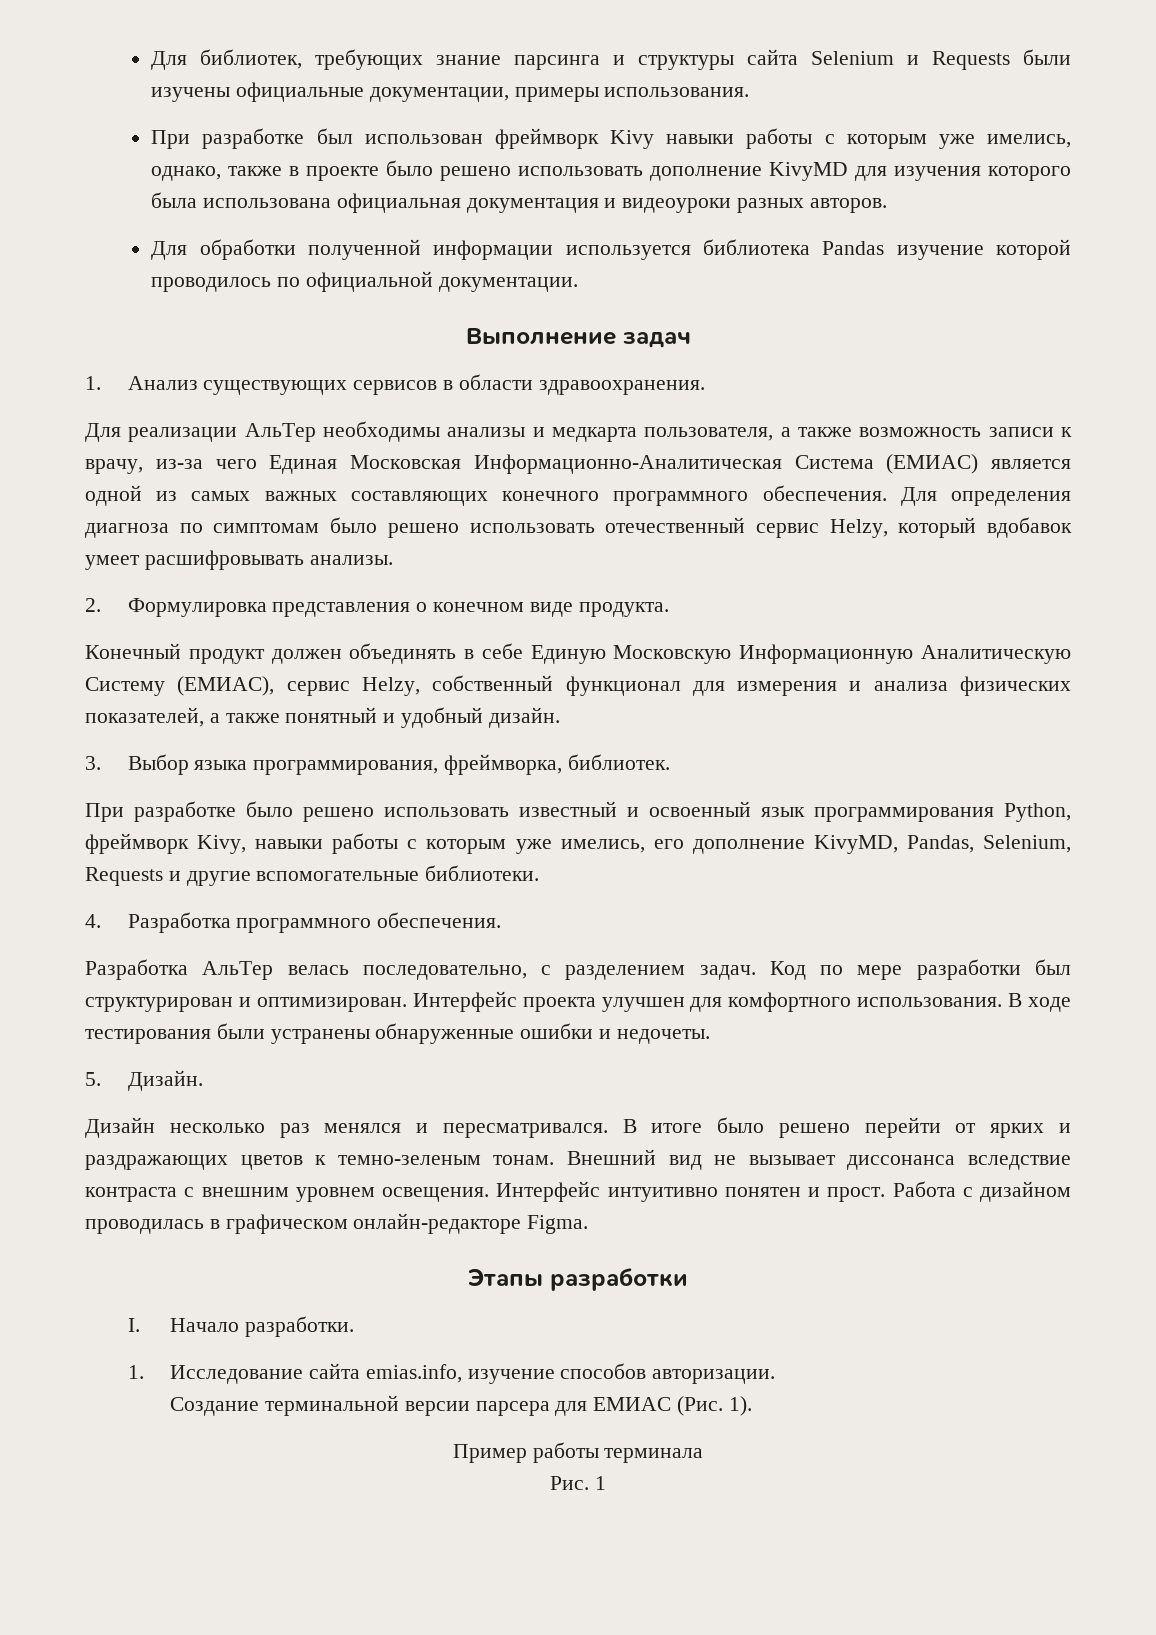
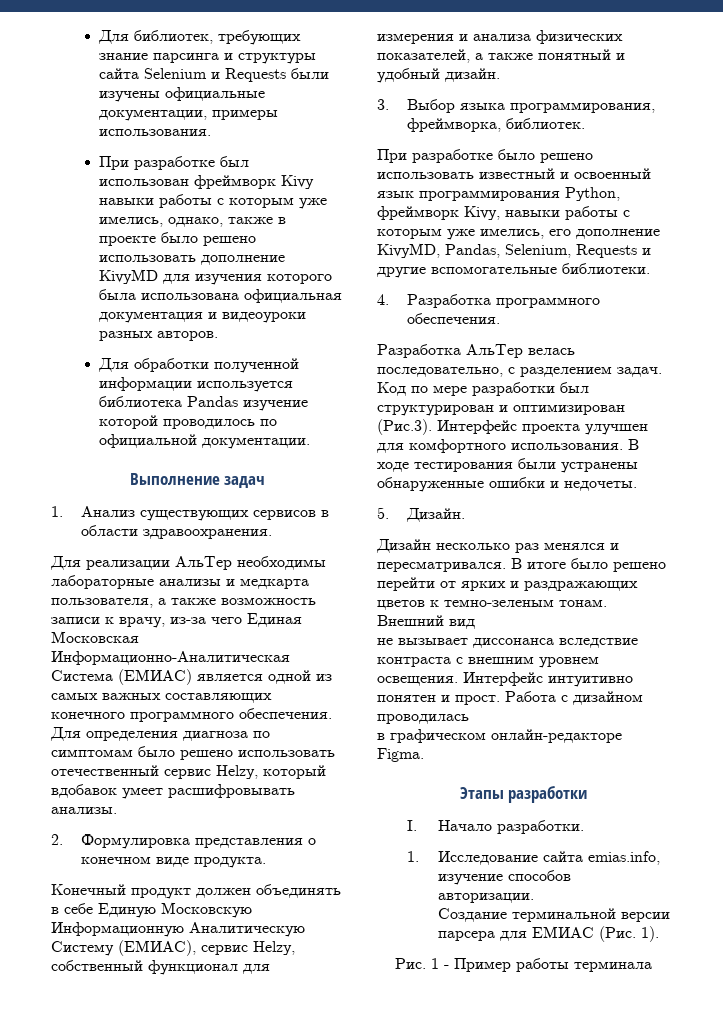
- Для реализации АльТер необходимы анализы и медкарта пользователя, а также возможность записи к врачу, из-за чего Единая Московская Информационно-Аналитическая Система (ЕМИАС) является одной из самых важных составляющих конечного программного обеспечения.
+ Для реализации АльТер необходимы лабораторные анализы и медкарта пользователя, а также возможность записи к врачу, из-за чего Единая Московская Информационно-Аналитическая Система (ЕМИАС) является одной из самых важных составляющих конечного программного обеспечения.
- Код по мере разработки был структурирован и оптимизирован. Интерфейс проекта улучшен для комфортного использования.
+ Код по мере разработки был структурирован и оптимизирован (Рис.3). Интерфейс проекта улучшен для комфортного использования.
- Внешний вид не вызывает диссонанса вследствие контраста с внешним уровнем освещения.
+ Внешний вид
+ не вызывает диссонанса вследствие контраста с внешним уровнем освещения.
- Работа с дизайном проводилась в графическом онлайн-редакторе Figma.
+ Работа с дизайном проводилась
+ в графическом онлайн-редакторе Figma.
- Пример работы терминала
+ Рис. 1 - Пример работы терминала
- Рис. 1

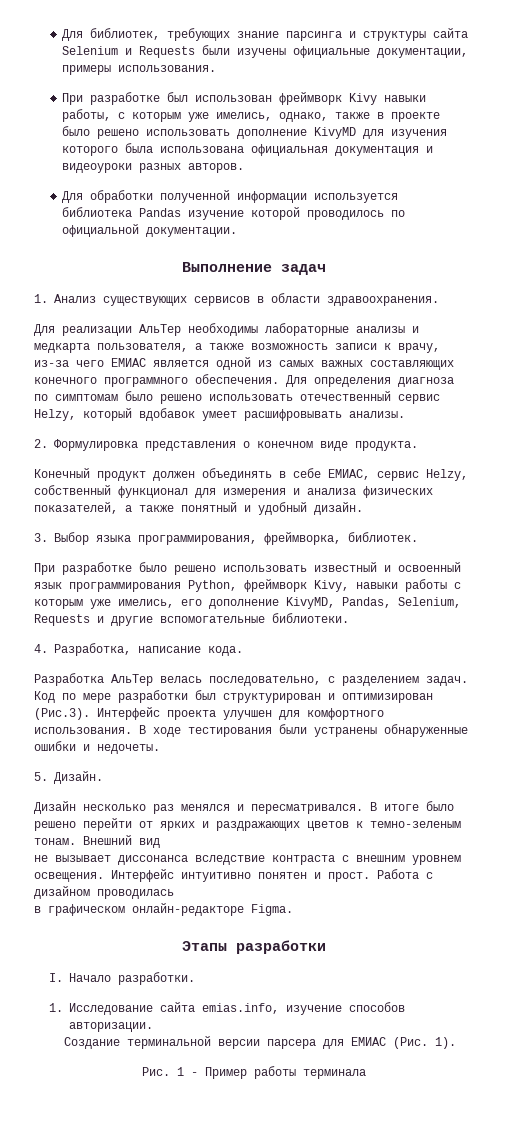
- При разработке был использован фреймворк Kivy навыки работы с которым уже имелись, однако, также в проекте было решено использовать дополнение KivyMD для изучения которого была использована официальная документация и видеоуроки разных авторов.
+ При разработке был использован фреймворк Kivy навыки работы, с которым уже имелись, однако, также в проекте было решено использовать дополнение KivyMD для изучения которого была использована официальная документация и видеоуроки разных авторов.
- Для реализации АльТер необходимы лабораторные анализы и медкарта пользователя, а также возможность записи к врачу, из-за чего Единая Московская Информационно-Аналитическая Система (ЕМИАС) является одной из самых важных составляющих конечного программного обеспечения.
+ Для реализации АльТер необходимы лабораторные анализы и медкарта пользователя, а также возможность записи к врачу, из-за чего ЕМИАС является одной из самых важных составляющих конечного программного обеспечения.
- Конечный продукт должен объединять в себе Единую Московскую Информационную Аналитическую Систему (ЕМИАС), сервис Helzy, собственный функционал для измерения и анализа физических показателей, а также понятный и удобный дизайн.
+ Конечный продукт должен объединять в себе ЕМИАС, сервис Helzy, собственный функционал для измерения и анализа физических показателей, а также понятный и удобный дизайн.
- 4. Разработка программного обеспечения.
+ 4. Разработка, написание кода.

